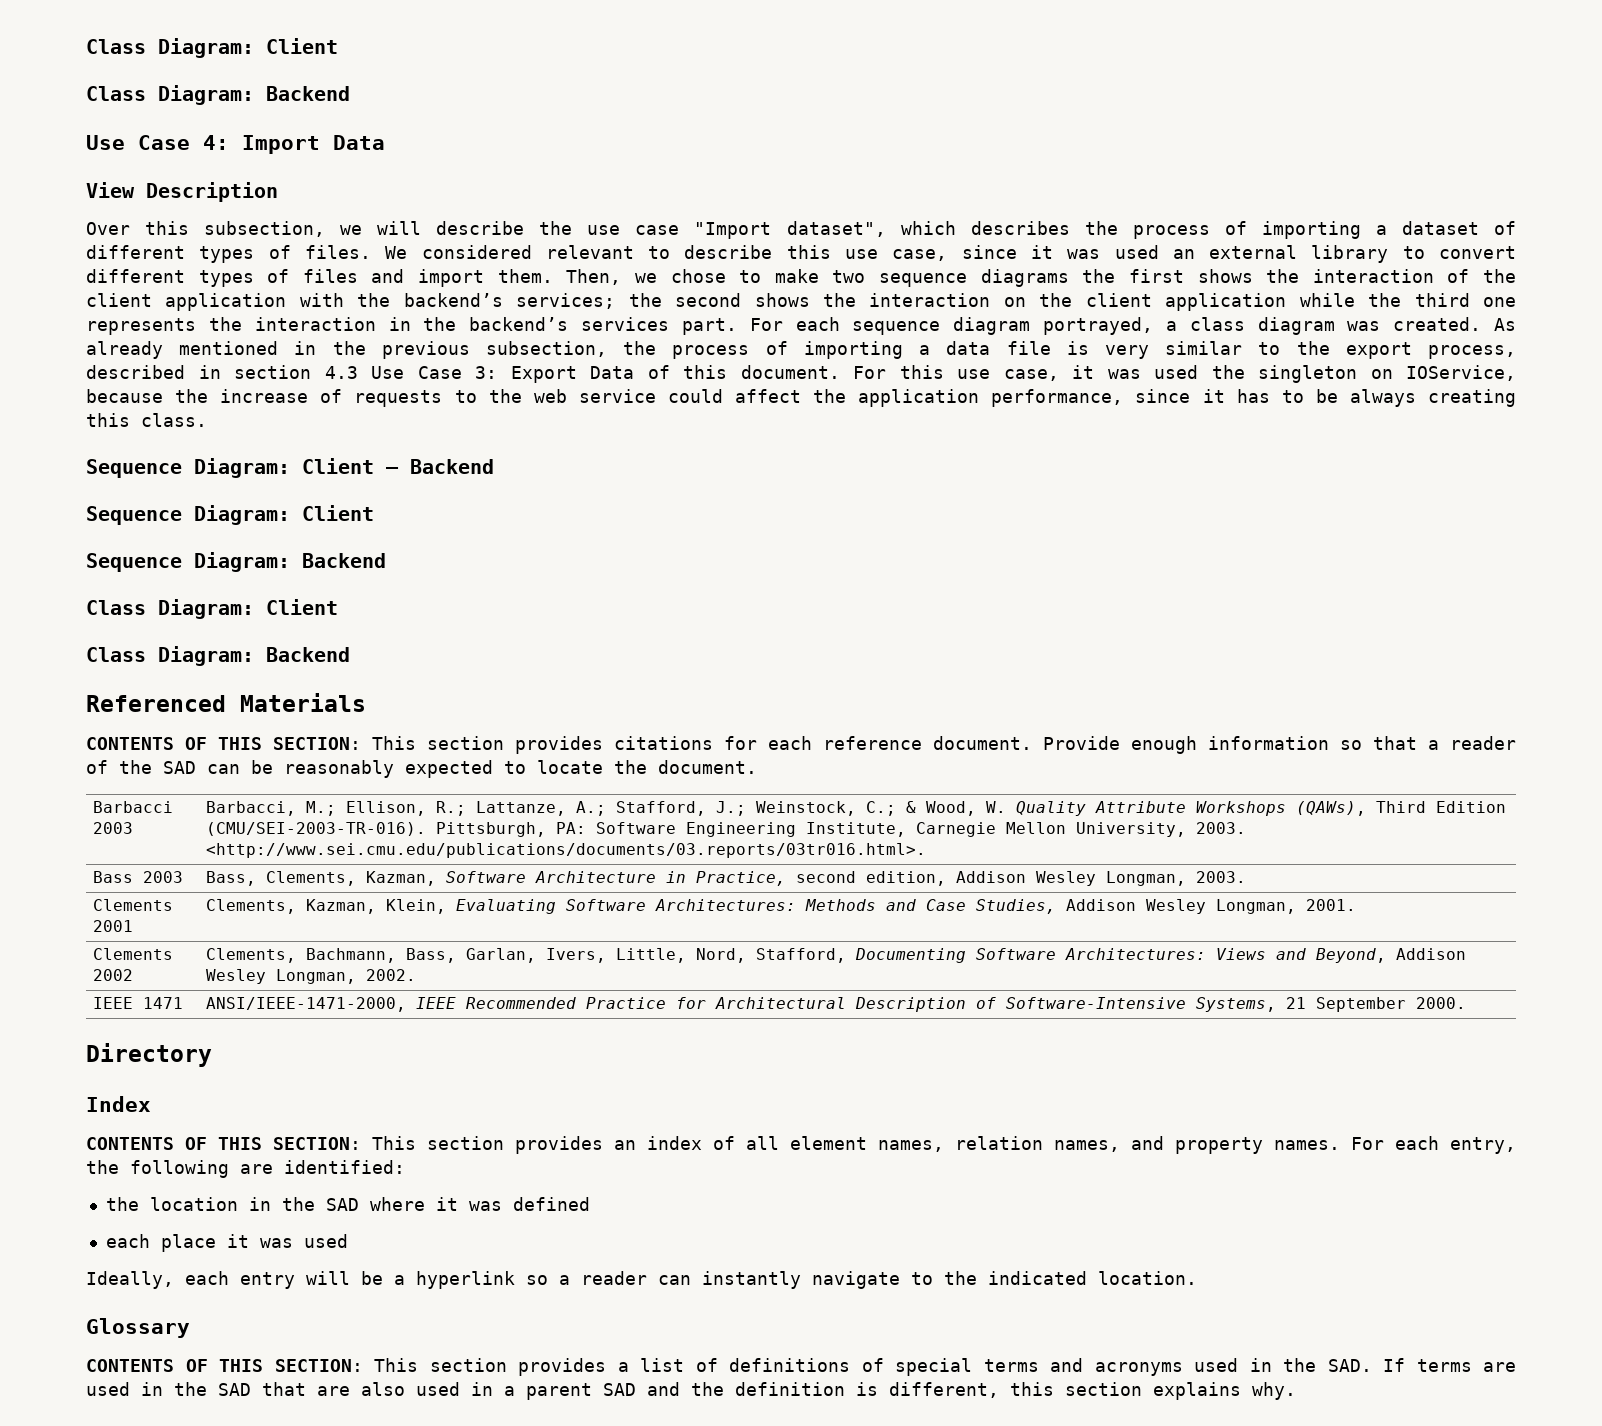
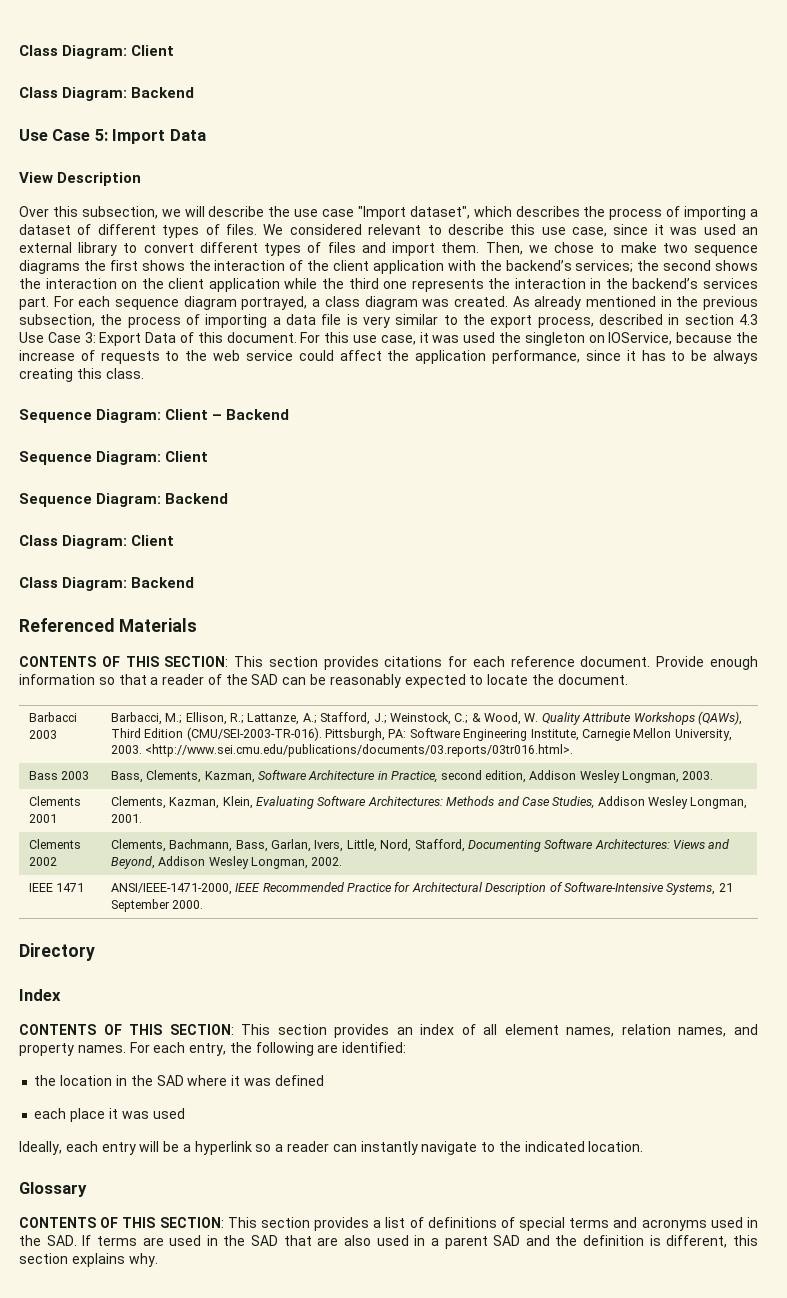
- Use Case 4: Import Data
+ Use Case 5: Import Data

